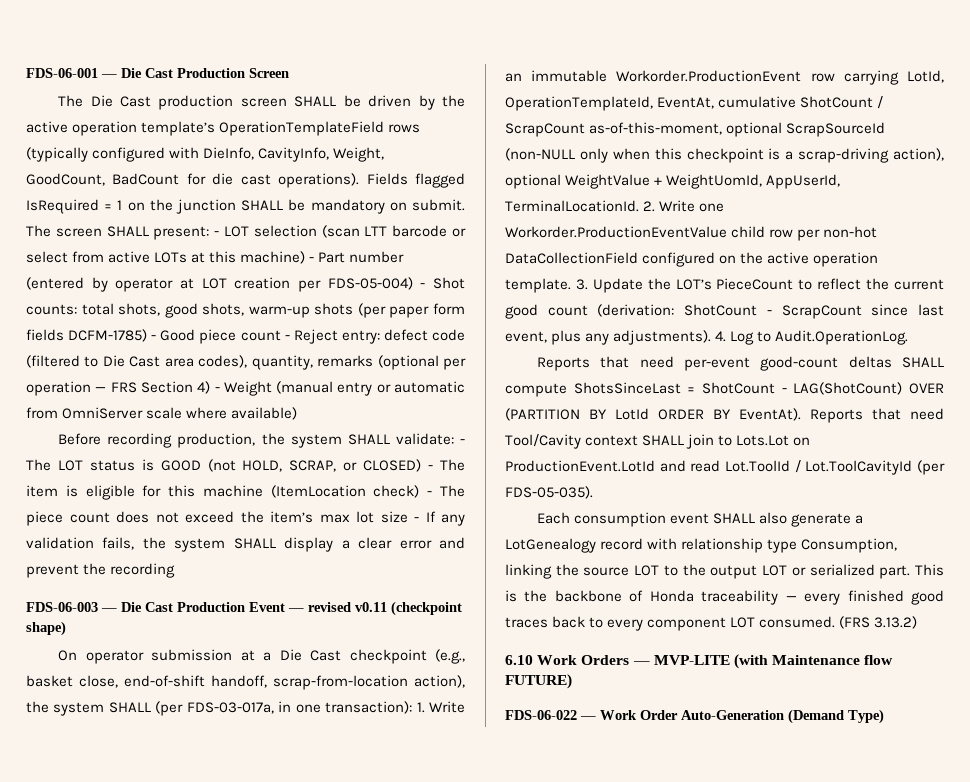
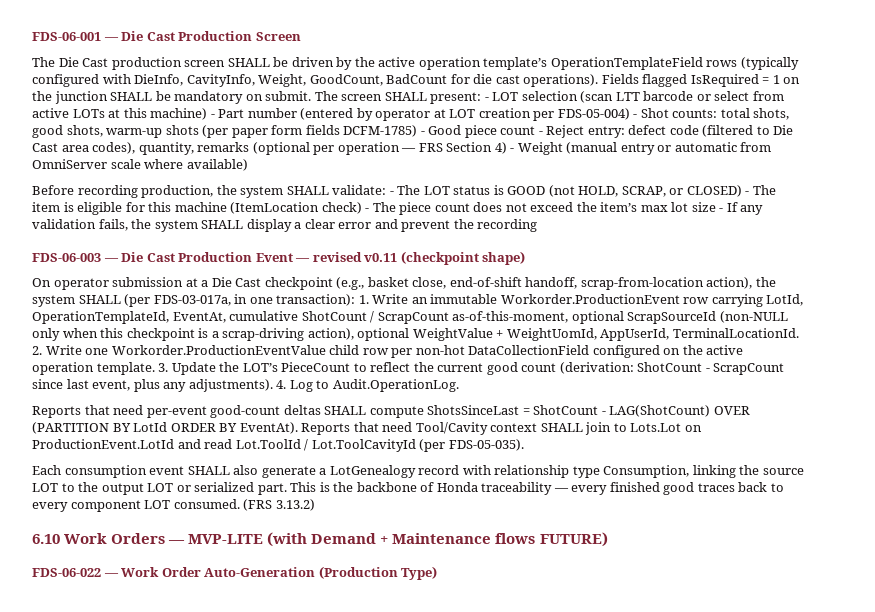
- 6.10 Work Orders — MVP-LITE (with Maintenance flow FUTURE)
+ 6.10 Work Orders — MVP-LITE (with Demand + Maintenance flows FUTURE)
- FDS-06-022 — Work Order Auto-Generation (Demand Type)
+ FDS-06-022 — Work Order Auto-Generation (Production Type)

